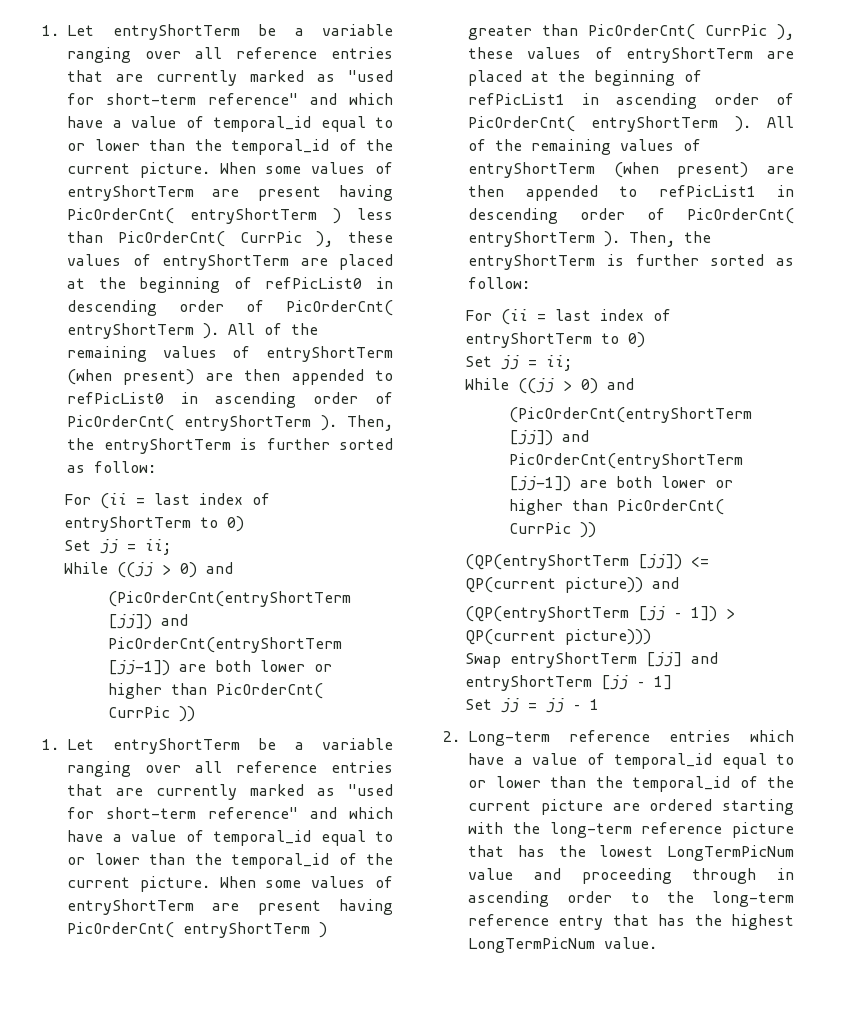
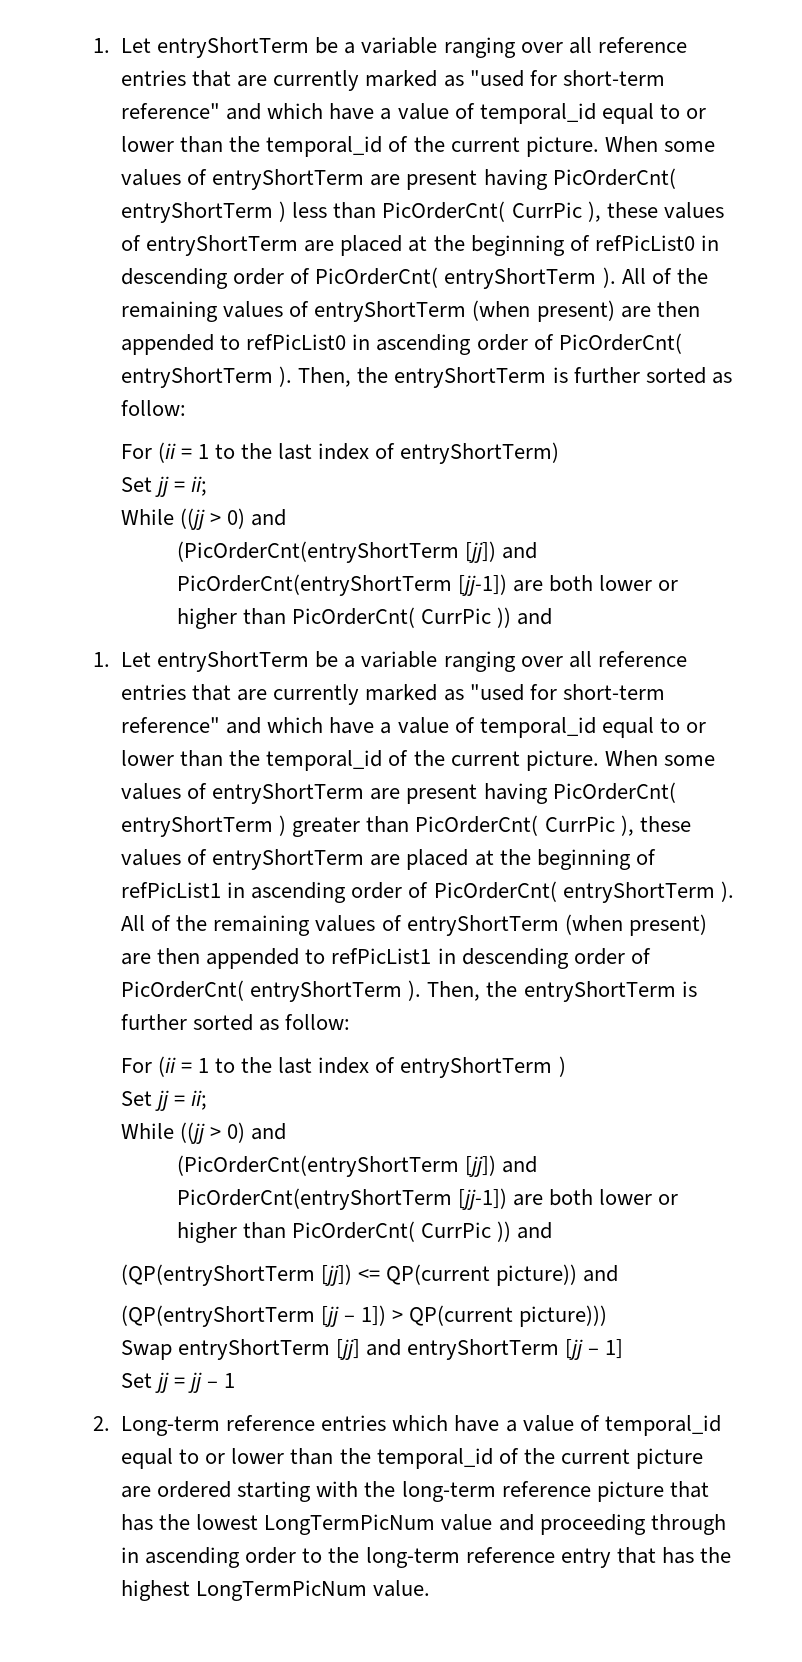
  All of the remaining values of entryShortTerm (when present) are then appended to refPicList0 in ascending order of PicOrderCnt( entryShortTerm ). Then, the entryShortTerm is further sorted as follow:
- For (ii = last index of entryShortTerm to 0)
+ For (ii = 1 to the last index of entryShortTerm)
  Set jj = ii;
  While ((jj > 0) and
- (PicOrderCnt(entryShortTerm [jj]) and PicOrderCnt(entryShortTerm [jj-1]) are both lower or higher than PicOrderCnt( CurrPic ))
+ (PicOrderCnt(entryShortTerm [jj]) and PicOrderCnt(entryShortTerm [jj-1]) are both lower or higher than PicOrderCnt( CurrPic )) and
  All of the remaining values of entryShortTerm (when present) are then appended to refPicList1 in descending order of PicOrderCnt( entryShortTerm ). Then, the entryShortTerm is further sorted as follow:
- For (ii = last index of entryShortTerm to 0)
+ For (ii = 1 to the last index of entryShortTerm )
  Set jj = ii;
  While ((jj > 0) and
- (PicOrderCnt(entryShortTerm [jj]) and PicOrderCnt(entryShortTerm [jj-1]) are both lower or higher than PicOrderCnt( CurrPic ))
+ (PicOrderCnt(entryShortTerm [jj]) and PicOrderCnt(entryShortTerm [jj-1]) are both lower or higher than PicOrderCnt( CurrPic )) and

